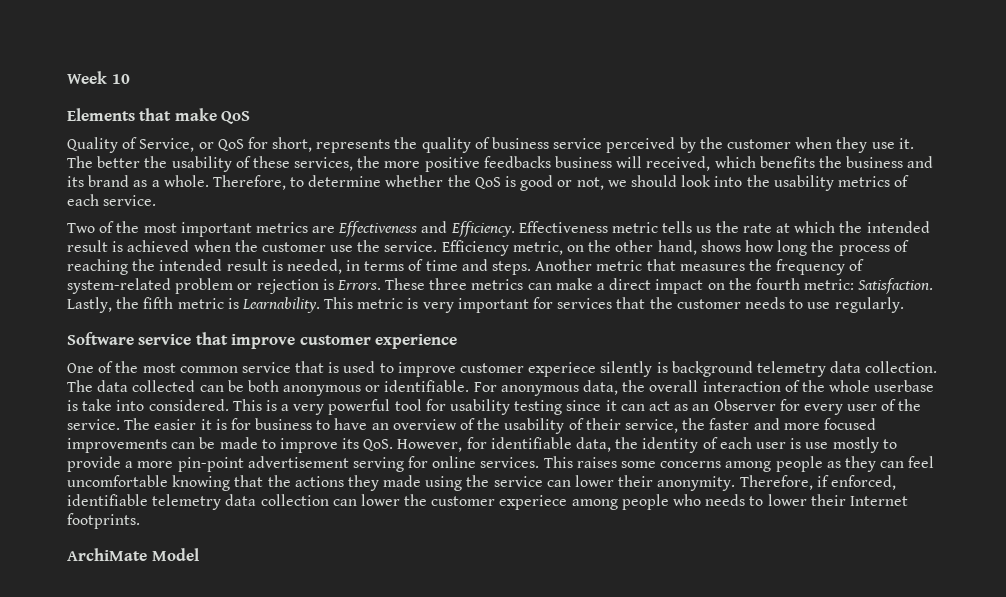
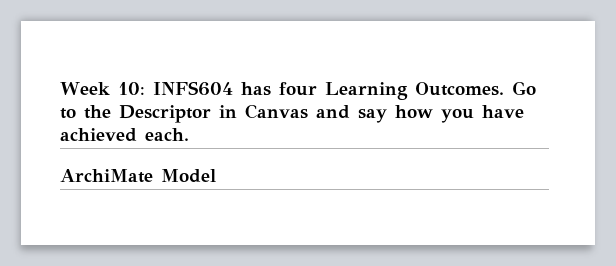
- Week 10
- Elements that make QoS
- Quality of Service, or QoS for short, represents the quality of business service perceived by the customer when they use it. The better the usability of these services, the more positive feedbacks business will received, which benefits the business and its brand as a whole. Therefore, to determine whether the QoS is good or not, we should look into the usability metrics of each service.
- Two of the most important metrics are Effectiveness and Efficiency. Effectiveness metric tells us the rate at which the intended result is achieved when the customer use the service. Efficiency metric, on the other hand, shows how long the process of reaching the intended result is needed, in terms of time and steps. Another metric that measures the frequency of system-related problem or rejection is Errors. These three metrics can make a direct impact on the fourth metric: Satisfaction. Lastly, the fifth metric is Learnability. This metric is very important for services that the customer needs to use regularly.
- Software service that improve customer experience
- One of the most common service that is used to improve customer experiece silently is background telemetry data collection. The data collected can be both anonymous or identifiable. For anonymous data, the overall interaction of the whole userbase is take into considered. This is a very powerful tool for usability testing since it can act as an Observer for every user of the service. The easier it is for business to have an overview of the usability of their service, the faster and more focused improvements can be made to improve its QoS. However, for identifiable data, the identity of each user is use mostly to provide a more pin-point advertisement serving for online services. This raises some concerns among people as they can feel uncomfortable knowing that the actions they made using the service can lower their anonymity. Therefore, if enforced, identifiable telemetry data collection can lower the customer experiece among people who needs to lower their Internet footprints.
+ Week 10: INFS604 has four Learning Outcomes. Go to the Descriptor in Canvas and say how you have achieved each.

